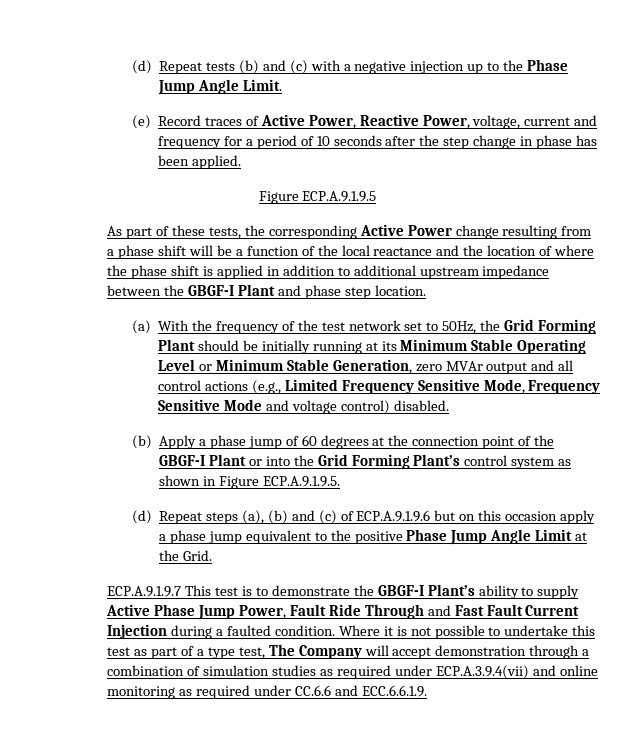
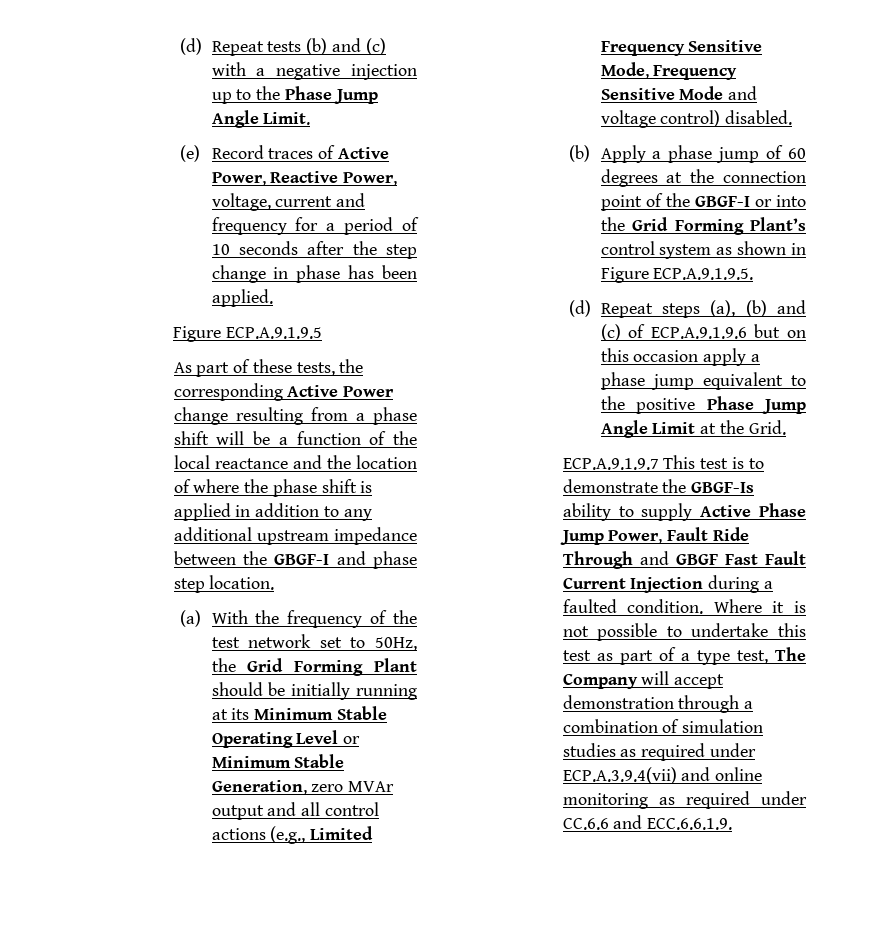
- As part of these tests, the corresponding Active Power change resulting from a phase shift will be a function of the local reactance and the location of where the phase shift is applied in addition to additional upstream impedance between the GBGF-I Plant and phase step location.
+ As part of these tests, the corresponding Active Power change resulting from a phase shift will be a function of the local reactance and the location of where the phase shift is applied in addition to any additional upstream impedance between the GBGF-I and phase step location.
- (b) Apply a phase jump of 60 degrees at the connection point of the GBGF-I Plant or into the Grid Forming Plant’s control system as shown in Figure ECP.A.9.1.9.5.
+ (b) Apply a phase jump of 60 degrees at the connection point of the GBGF-I or into the Grid Forming Plant’s control system as shown in Figure ECP.A.9.1.9.5.
- ECP.A.9.1.9.7 This test is to demonstrate the GBGF-I Plant’s ability to supply Active Phase Jump Power, Fault Ride Through and Fast Fault Current Injection during a faulted condition.
+ ECP.A.9.1.9.7 This test is to demonstrate the GBGF-Is ability to supply Active Phase Jump Power, Fault Ride Through and GBGF Fast Fault Current Injection during a faulted condition.

